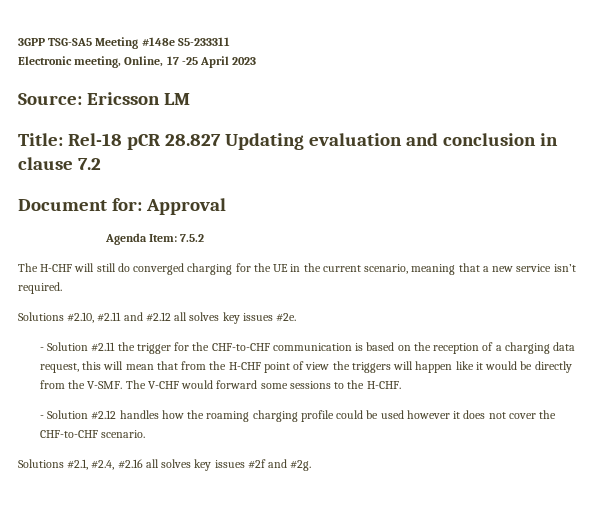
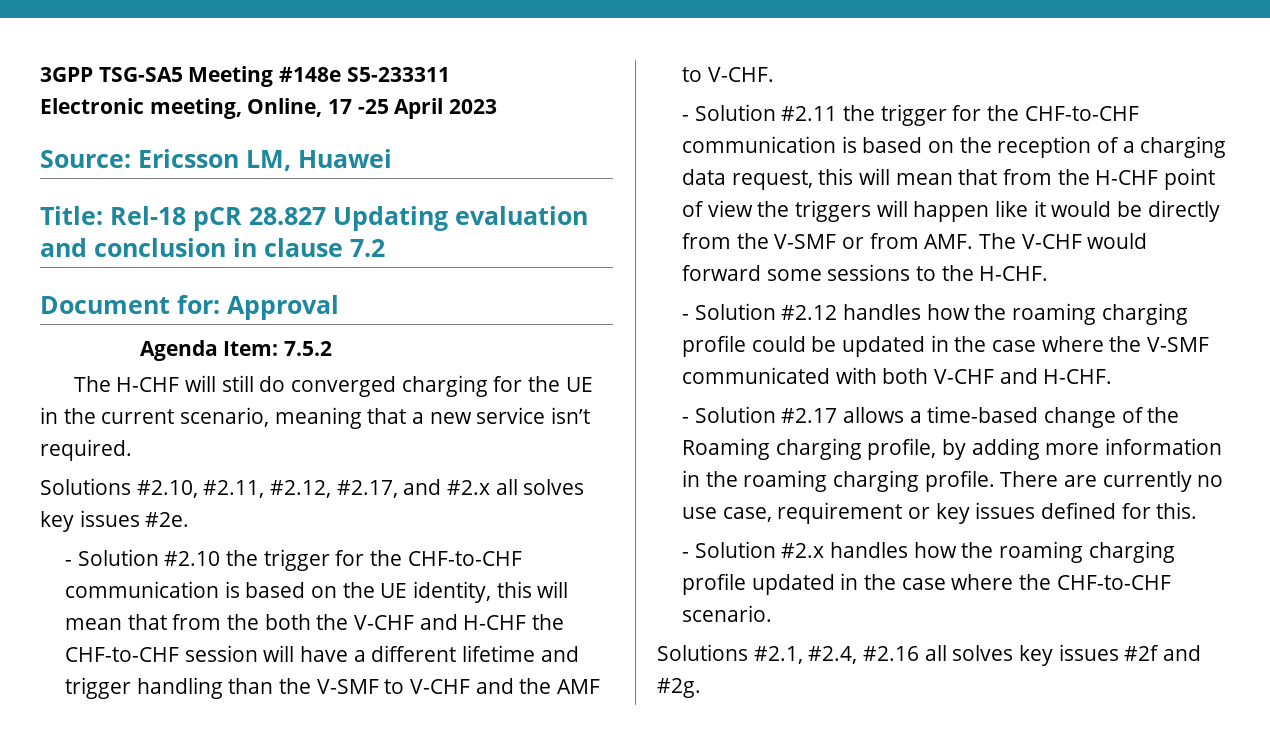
- Source: Ericsson LM
+ Source: Ericsson LM, Huawei
- Solutions #2.10, #2.11 and #2.12 all solves key issues #2e.
+ Solutions #2.10, #2.11, #2.12, #2.17, and #2.x all solves key issues #2e.
+ - Solution #2.10 the trigger for the CHF-to-CHF communication is based on the UE identity, this will mean that from the both the V-CHF and H-CHF the CHF-to-CHF session will have a different lifetime and trigger handling than the V-SMF to V-CHF and the AMF to V-CHF.
- - Solution #2.11 the trigger for the CHF-to-CHF communication is based on the reception of a charging data request, this will mean that from the H-CHF point of view the triggers will happen like it would be directly from the V-SMF. The V-CHF would forward some sessions to the H-CHF.
+ - Solution #2.11 the trigger for the CHF-to-CHF communication is based on the reception of a charging data request, this will mean that from the H-CHF point of view the triggers will happen like it would be directly from the V-SMF or from AMF. The V-CHF would forward some sessions to the H-CHF.
- - Solution #2.12 handles how the roaming charging profile could be used however it does not cover the CHF-to-CHF scenario.
+ - Solution #2.12 handles how the roaming charging profile could be updated in the case where the V-SMF communicated with both V-CHF and H-CHF.
+ - Solution #2.17 allows a time-based change of the Roaming charging profile, by adding more information in the roaming charging profile. There are currently no use case, requirement or key issues defined for this.
+ - Solution #2.x handles how the roaming charging profile updated in the case where the CHF-to-CHF scenario.

